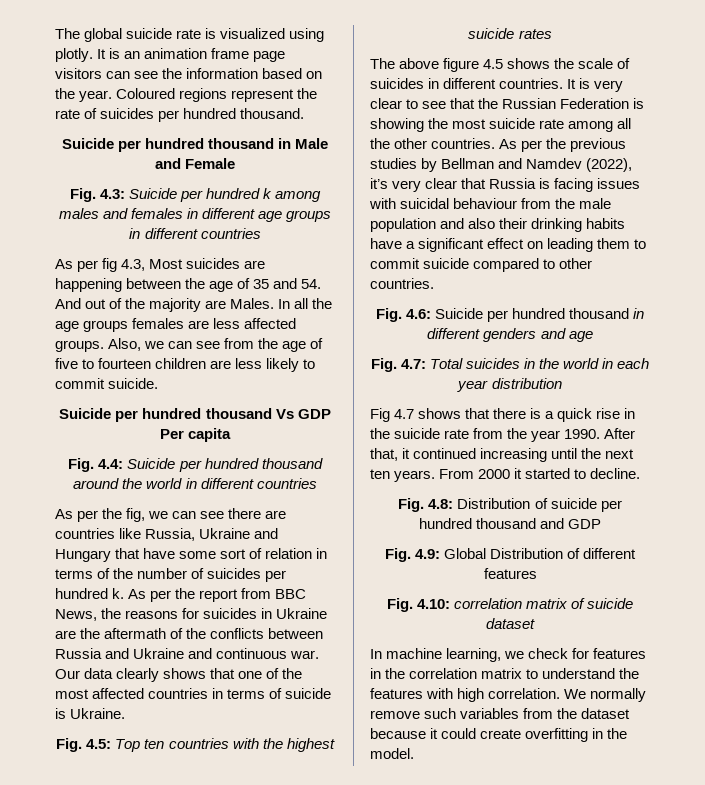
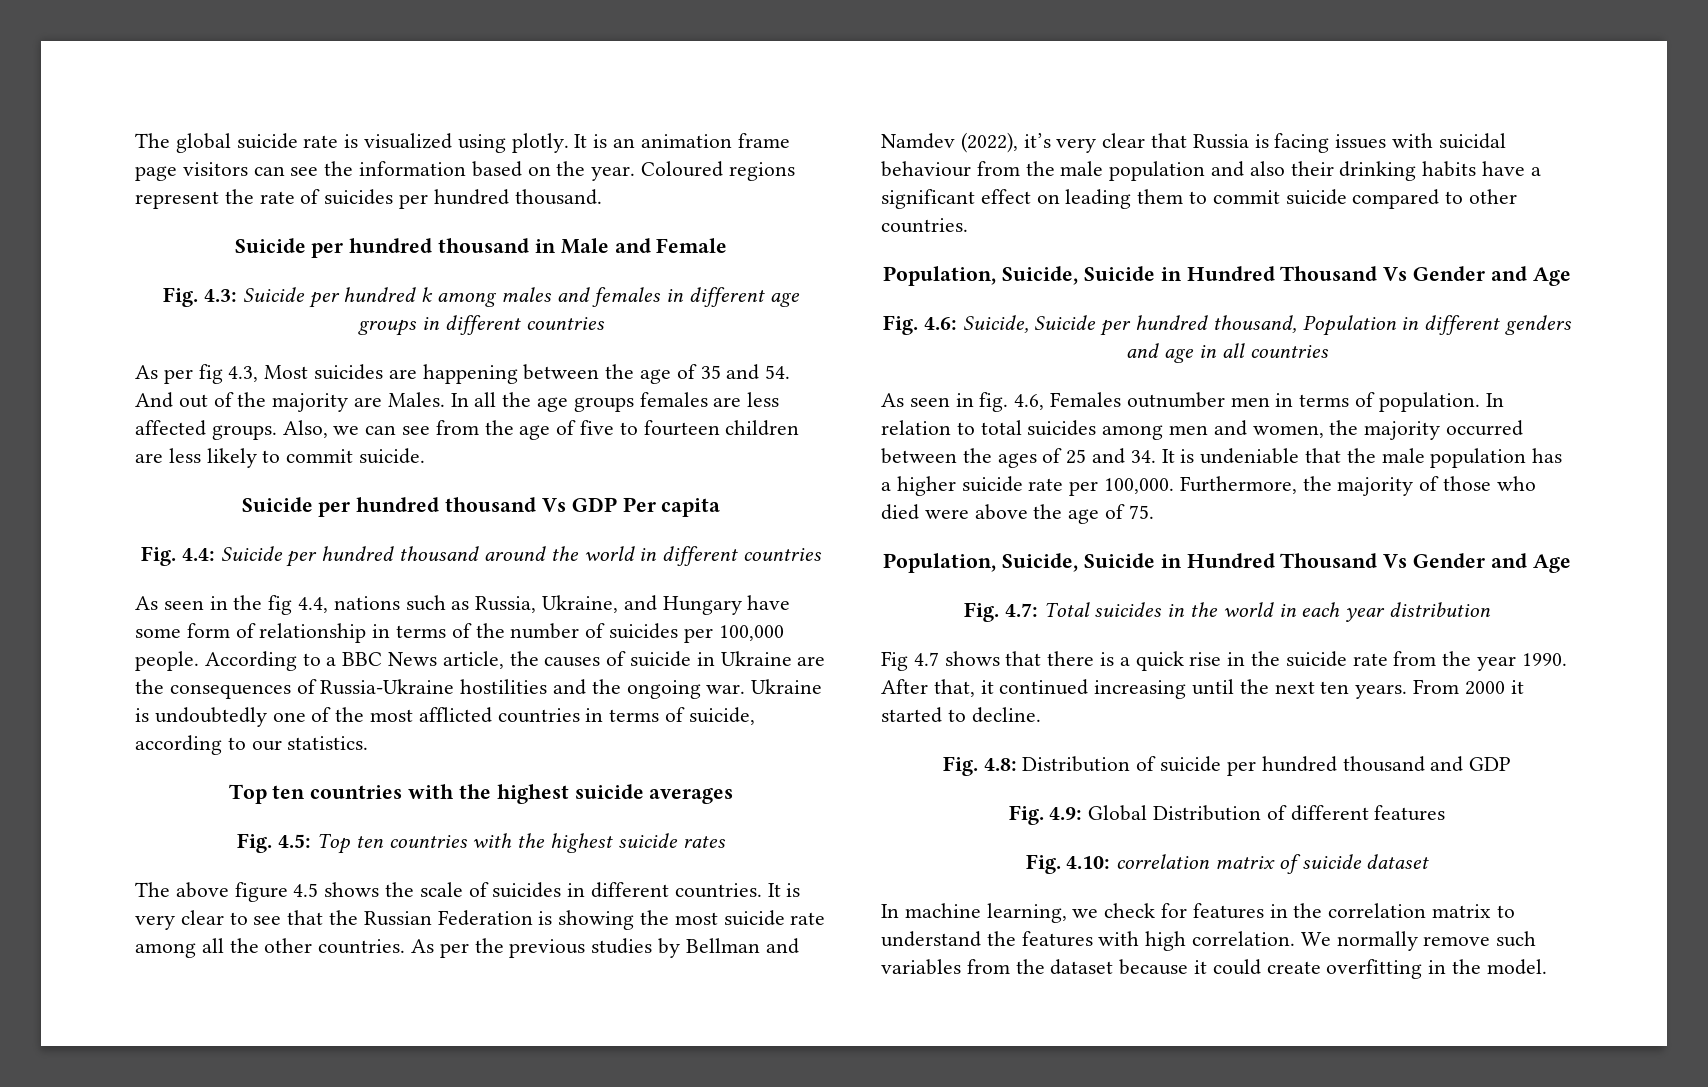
- As per the fig, we can see there are countries like Russia, Ukraine and Hungary that have some sort of relation in terms of the number of suicides per hundred k. As per the report from BBC News, the reasons for suicides in Ukraine are the aftermath of the conflicts between Russia and Ukraine and continuous war. Our data clearly shows that one of the most affected countries in terms of suicide is Ukraine.
+ As seen in the fig 4.4, nations such as Russia, Ukraine, and Hungary have some form of relationship in terms of the number of suicides per 100,000 people. According to a BBC News article, the causes of suicide in Ukraine are the consequences of Russia-Ukraine hostilities and the ongoing war. Ukraine is undoubtedly one of the most afflicted countries in terms of suicide, according to our statistics.
+ Top ten countries with the highest suicide averages
  As per the previous studies by Bellman and Namdev (2022), it’s very clear that Russia is facing issues with suicidal behaviour from the male population and also their drinking habits have a significant effect on leading them to commit suicide compared to other countries.
+ Population, Suicide, Suicide in Hundred Thousand Vs Gender and Age
- Fig. 4.6: Suicide per hundred thousand in different genders and age
+ Fig. 4.6: Suicide, Suicide per hundred thousand, Population in different genders and age in all countries
+ As seen in fig. 4.6, Females outnumber men in terms of population. In relation to total suicides among men and women, the majority occurred between the ages of 25 and 34. It is undeniable that the male population has a higher suicide rate per 100,000. Furthermore, the majority of those who died were above the age of 75.
+ Population, Suicide, Suicide in Hundred Thousand Vs Gender and Age

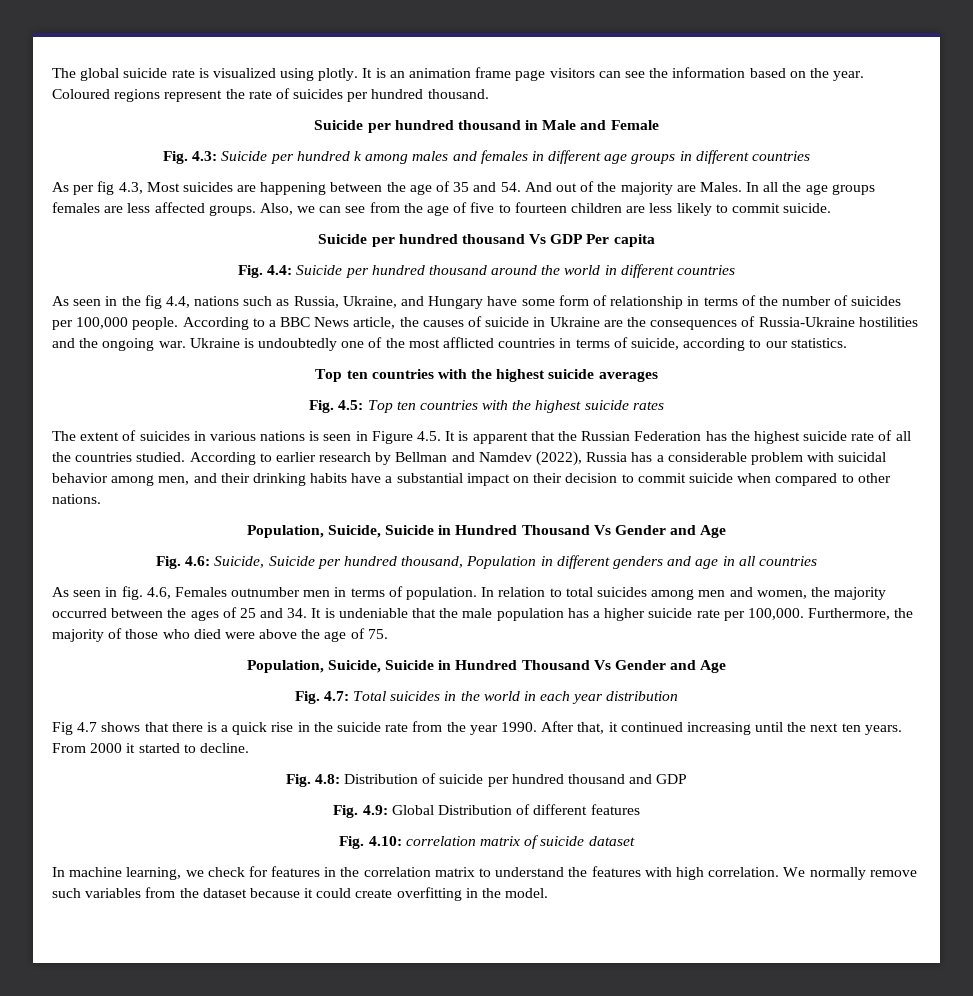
- The above figure 4.5 shows the scale of suicides in different countries. It is very clear to see that the Russian Federation is showing the most suicide rate among all the other countries. As per the previous studies by Bellman and Namdev (2022), it’s very clear that Russia is facing issues with suicidal behaviour from the male population and also their drinking habits have a significant effect on leading them to commit suicide compared to other countries.
+ The extent of suicides in various nations is seen in Figure 4.5. It is apparent that the Russian Federation has the highest suicide rate of all the countries studied. According to earlier research by Bellman and Namdev (2022), Russia has a considerable problem with suicidal behavior among men, and their drinking habits have a substantial impact on their decision to commit suicide when compared to other nations.

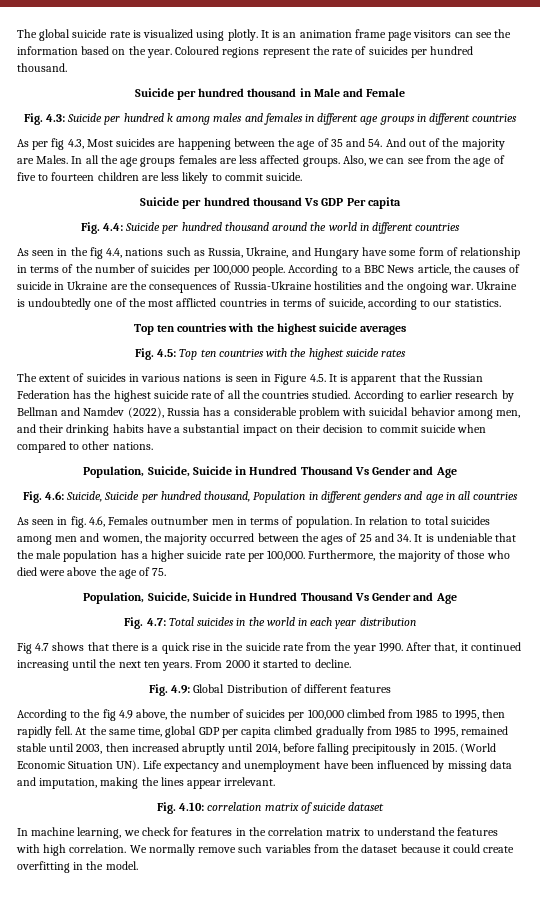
- Fig. 4.8: Distribution of suicide per hundred thousand and GDP
+ According to the fig 4.9 above, the number of suicides per 100,000 climbed from 1985 to 1995, then rapidly fell. At the same time, global GDP per capita climbed gradually from 1985 to 1995, remained stable until 2003, then increased abruptly until 2014, before falling precipitously in 2015. (World Economic Situation UN). Life expectancy and unemployment have been influenced by missing data and imputation, making the lines appear irrelevant.

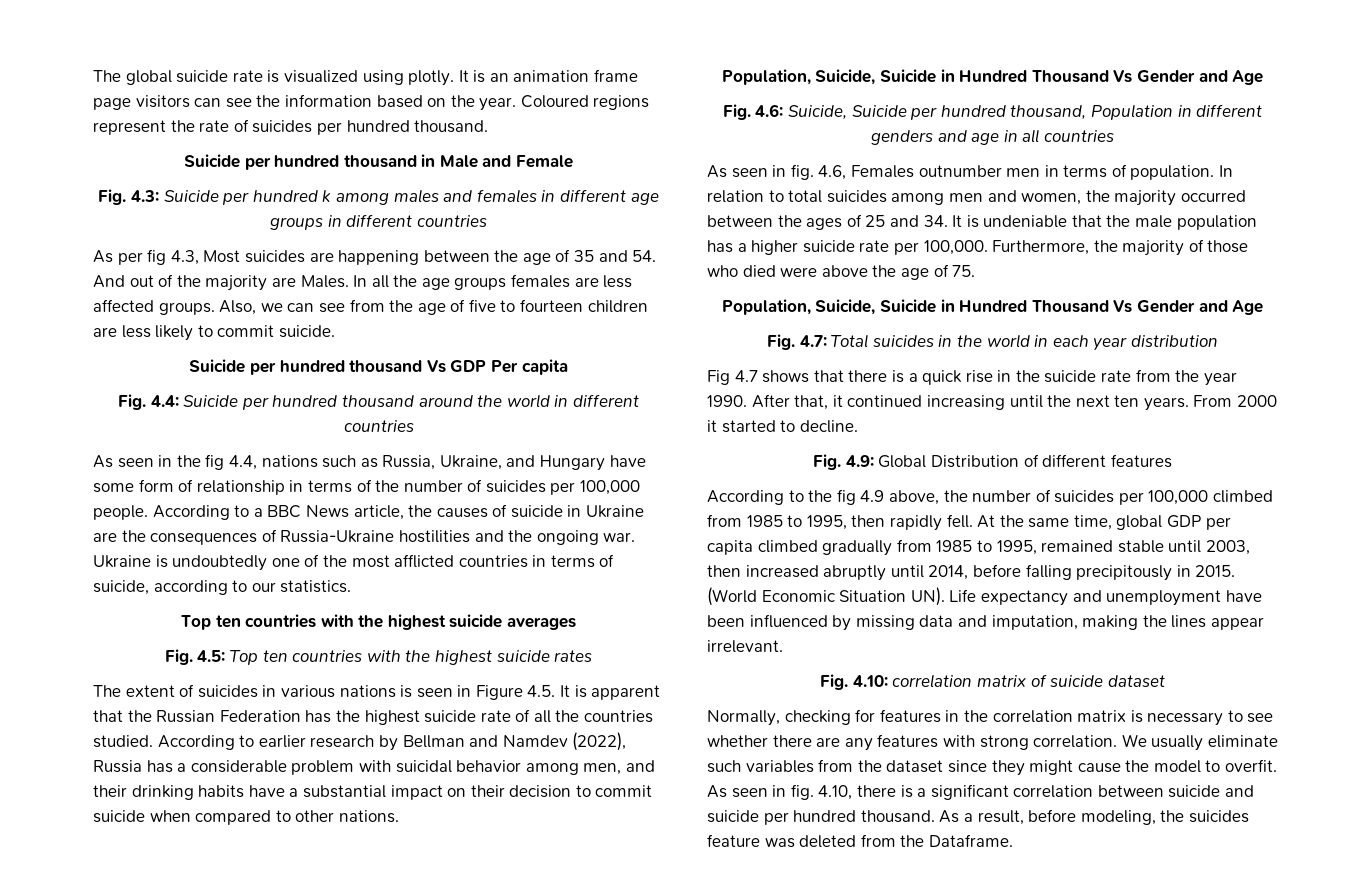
- In machine learning, we check for features in the correlation matrix to understand the features with high correlation.
+ Normally, checking for features in the correlation matrix is necessary to see whether there are any features with strong correlation.
- We normally remove such variables from the dataset because it could create overfitting in the model.
+ We usually eliminate such variables from the dataset since they might cause the model to overfit. As seen in fig. 4.10, there is a significant correlation between suicide and suicide per hundred thousand. As a result, before modeling, the suicides feature was deleted from the Dataframe.

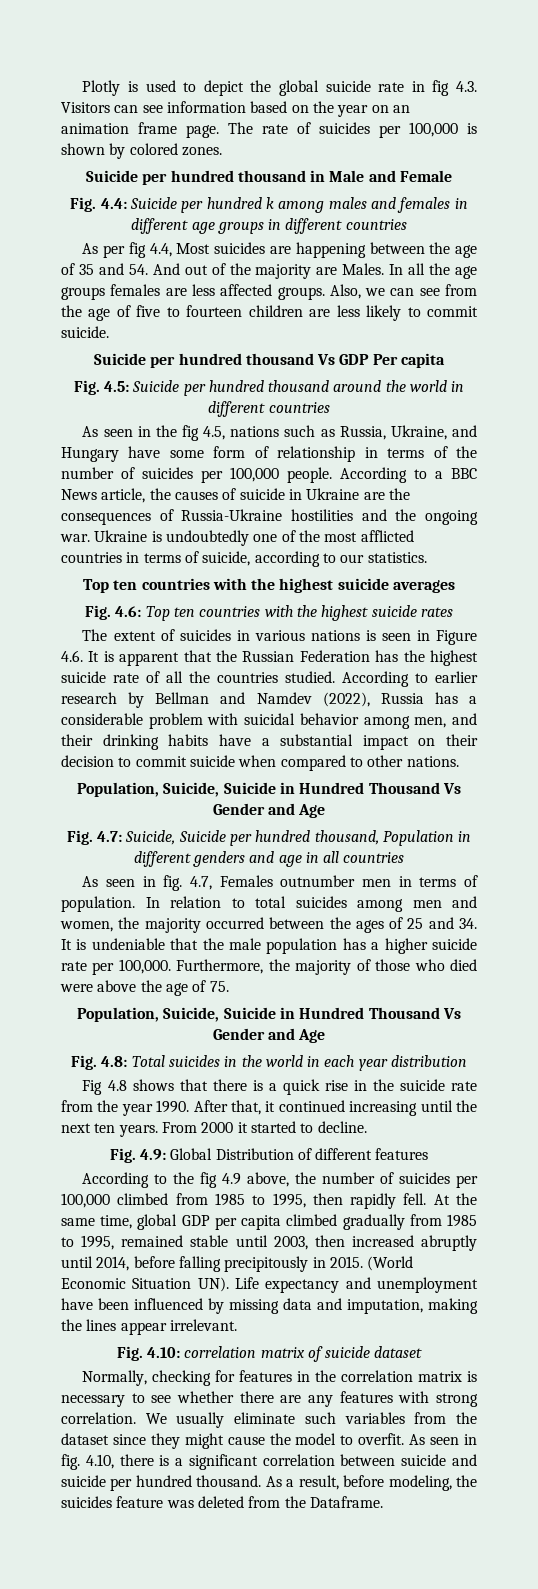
- The global suicide rate is visualized using plotly. It is an animation frame page visitors can see the information based on the year. Coloured regions represent the rate of suicides per hundred thousand.
+ Plotly is used to depict the global suicide rate in fig 4.3. Visitors can see information based on the year on an animation frame page. The rate of suicides per 100,000 is shown by colored zones.
- Fig. 4.3: Suicide per hundred k among males and females in different age groups in different countries
+ Fig. 4.4: Suicide per hundred k among males and females in different age groups in different countries
- As per fig 4.3, Most suicides are happening between the age of 35 and 54. And out of the majority are Males.
+ As per fig 4.4, Most suicides are happening between the age of 35 and 54. And out of the majority are Males.
- Fig. 4.4: Suicide per hundred thousand around the world in different countries
+ Fig. 4.5: Suicide per hundred thousand around the world in different countries
- As seen in the fig 4.4, nations such as Russia, Ukraine, and Hungary have some form of relationship in terms of the number of suicides per 100,000 people.
+ As seen in the fig 4.5, nations such as Russia, Ukraine, and Hungary have some form of relationship in terms of the number of suicides per 100,000 people.
- Fig. 4.5: Top ten countries with the highest suicide rates
+ Fig. 4.6: Top ten countries with the highest suicide rates
- The extent of suicides in various nations is seen in Figure 4.5. It is apparent that the Russian Federation has the highest suicide rate of all the countries studied.
+ The extent of suicides in various nations is seen in Figure 4.6. It is apparent that the Russian Federation has the highest suicide rate of all the countries studied.
- Fig. 4.6: Suicide, Suicide per hundred thousand, Population in different genders and age in all countries
+ Fig. 4.7: Suicide, Suicide per hundred thousand, Population in different genders and age in all countries
- As seen in fig. 4.6, Females outnumber men in terms of population.
+ As seen in fig. 4.7, Females outnumber men in terms of population.
- Fig. 4.7: Total suicides in the world in each year distribution
+ Fig. 4.8: Total suicides in the world in each year distribution
- Fig 4.7 shows that there is a quick rise in the suicide rate from the year 1990.
+ Fig 4.8 shows that there is a quick rise in the suicide rate from the year 1990.

